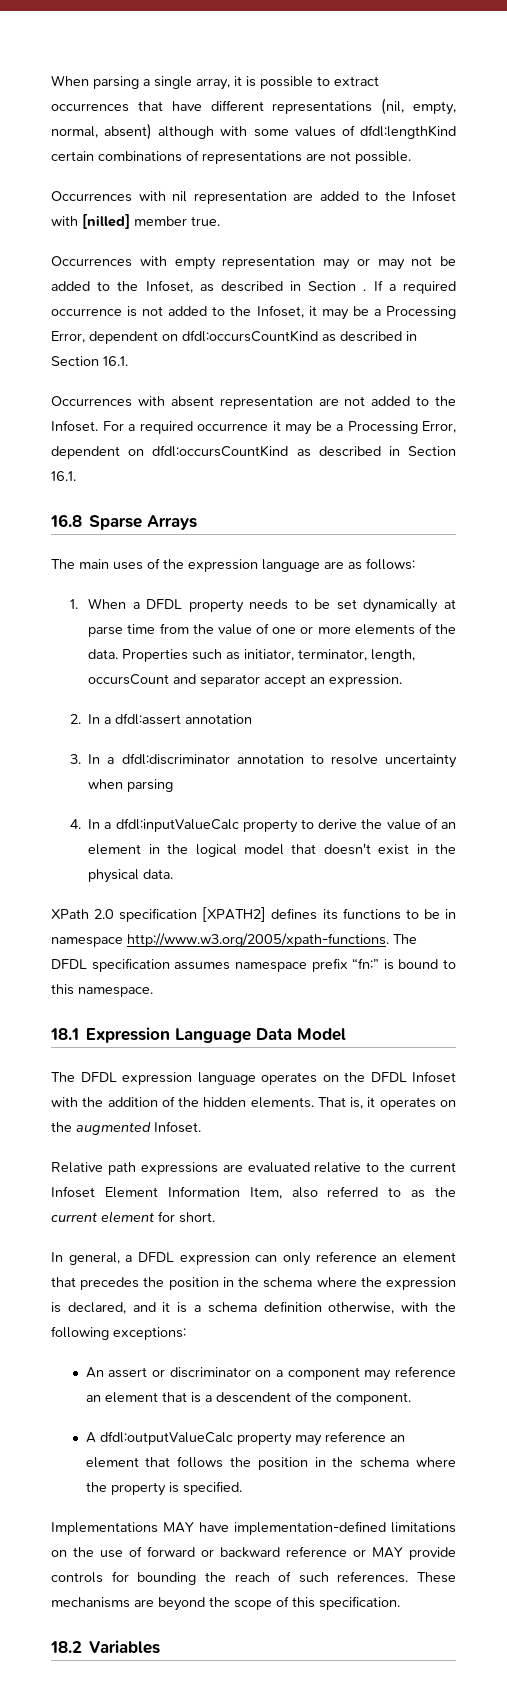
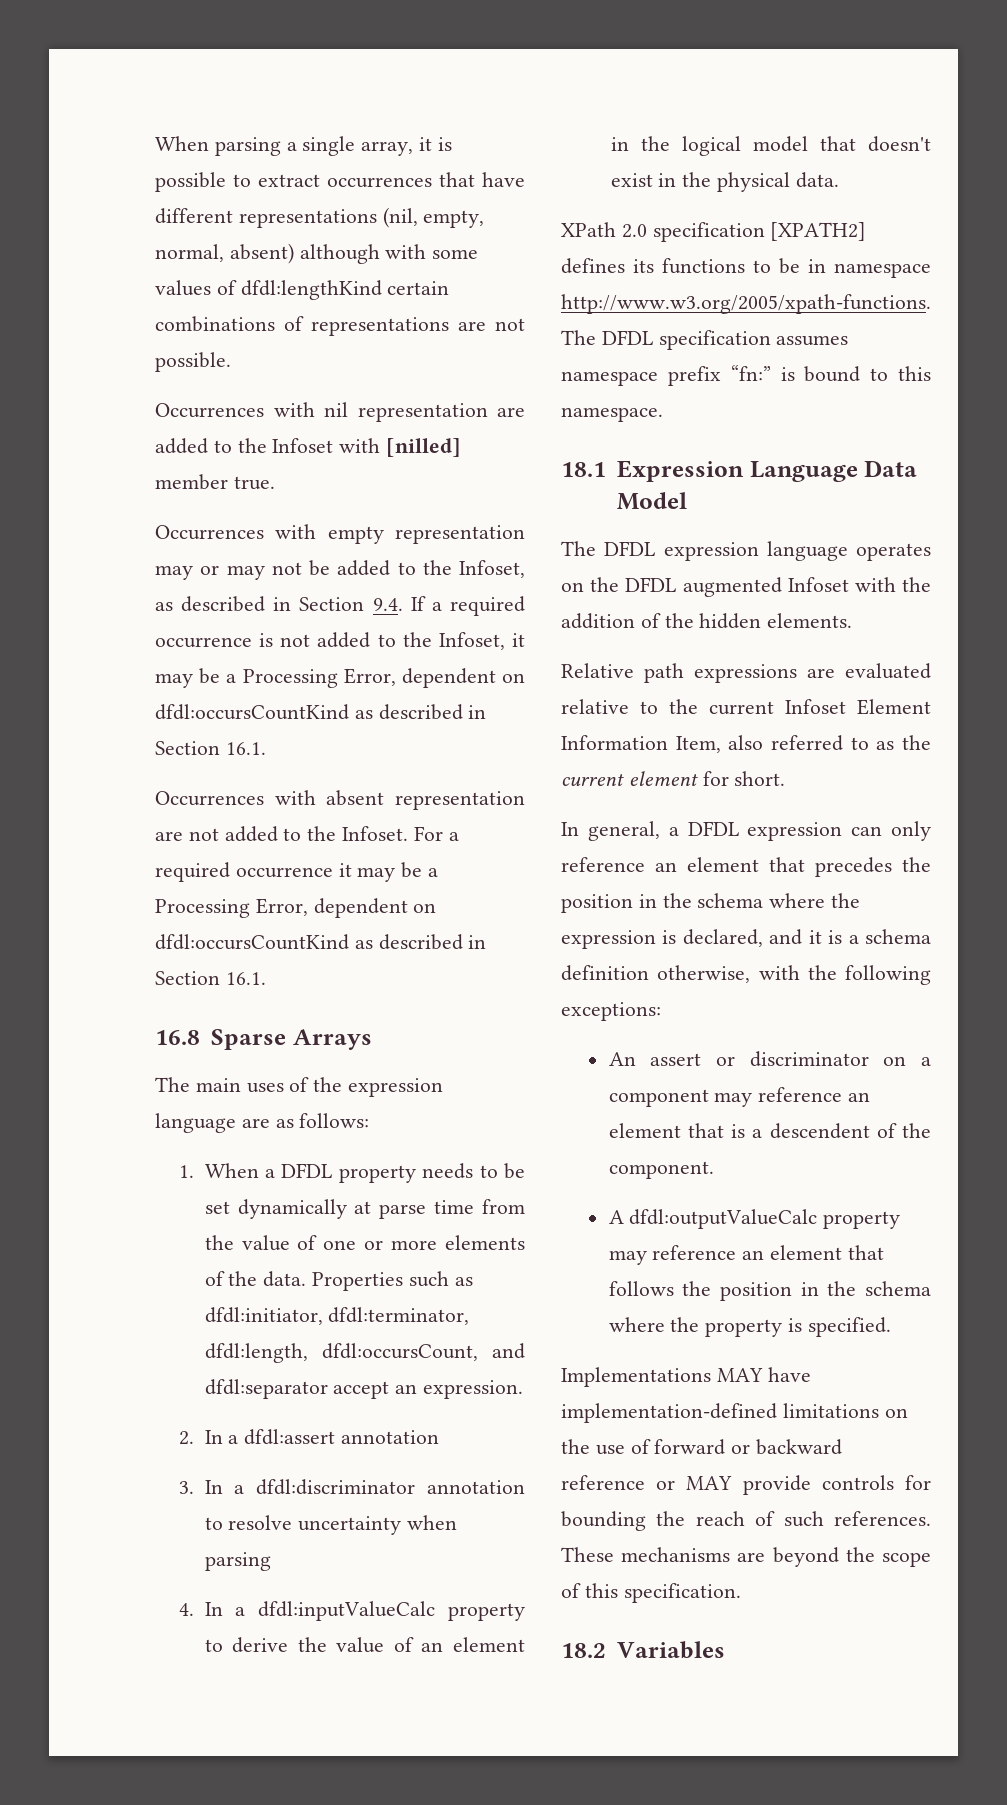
- Occurrences with empty representation may or may not be added to the Infoset, as described in Section . If a required occurrence is not added to the Infoset, it may be a Processing Error, dependent on dfdl:occursCountKind as described in Section 16.1.
+ Occurrences with empty representation may or may not be added to the Infoset, as described in Section 9.4. If a required occurrence is not added to the Infoset, it may be a Processing Error, dependent on dfdl:occursCountKind as described in Section 16.1.
- Properties such as initiator, terminator, length, occursCount and separator accept an expression.
+ Properties such as dfdl:initiator, dfdl:terminator, dfdl:length, dfdl:occursCount, and dfdl:separator accept an expression.
- The DFDL expression language operates on the DFDL Infoset with the addition of the hidden elements. That is, it operates on the augmented Infoset.
+ The DFDL expression language operates on the DFDL augmented Infoset with the addition of the hidden elements.

